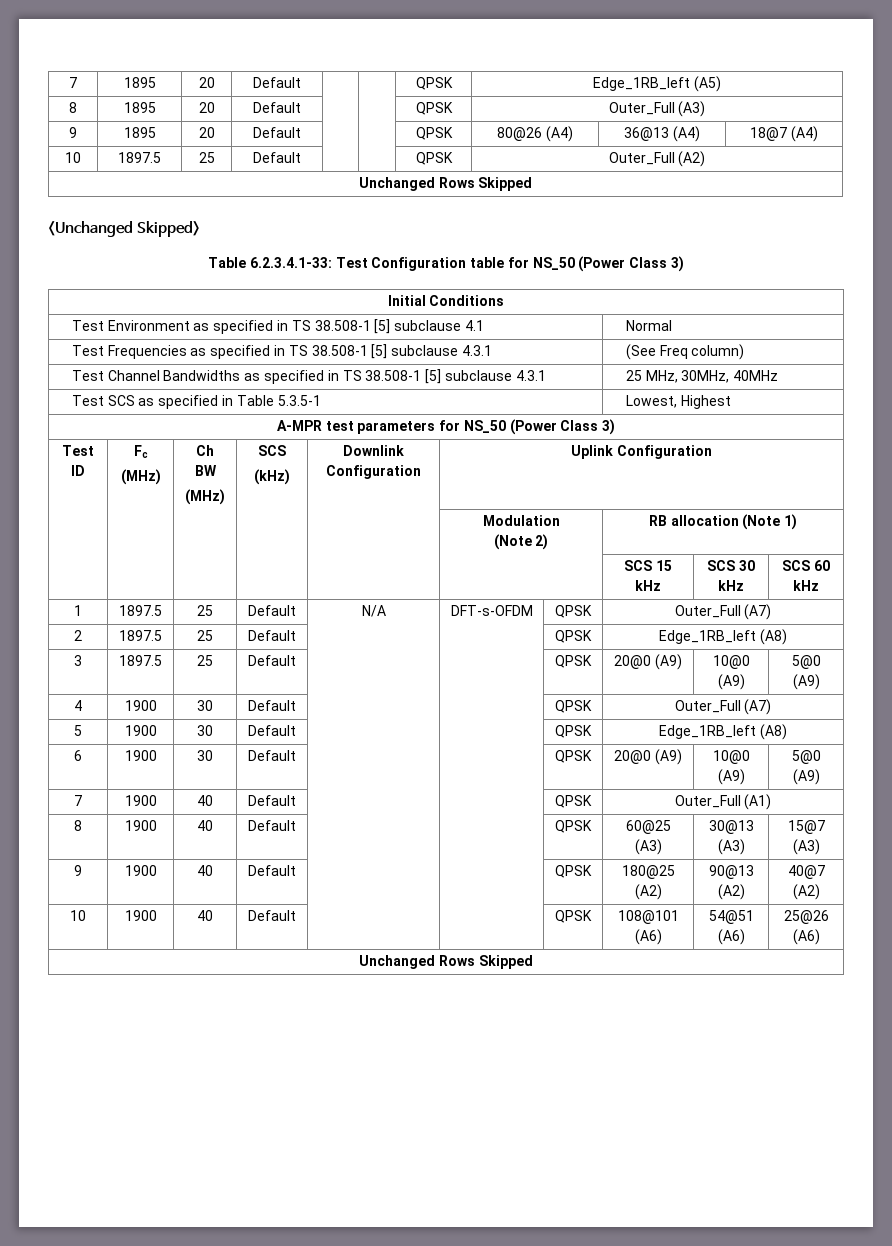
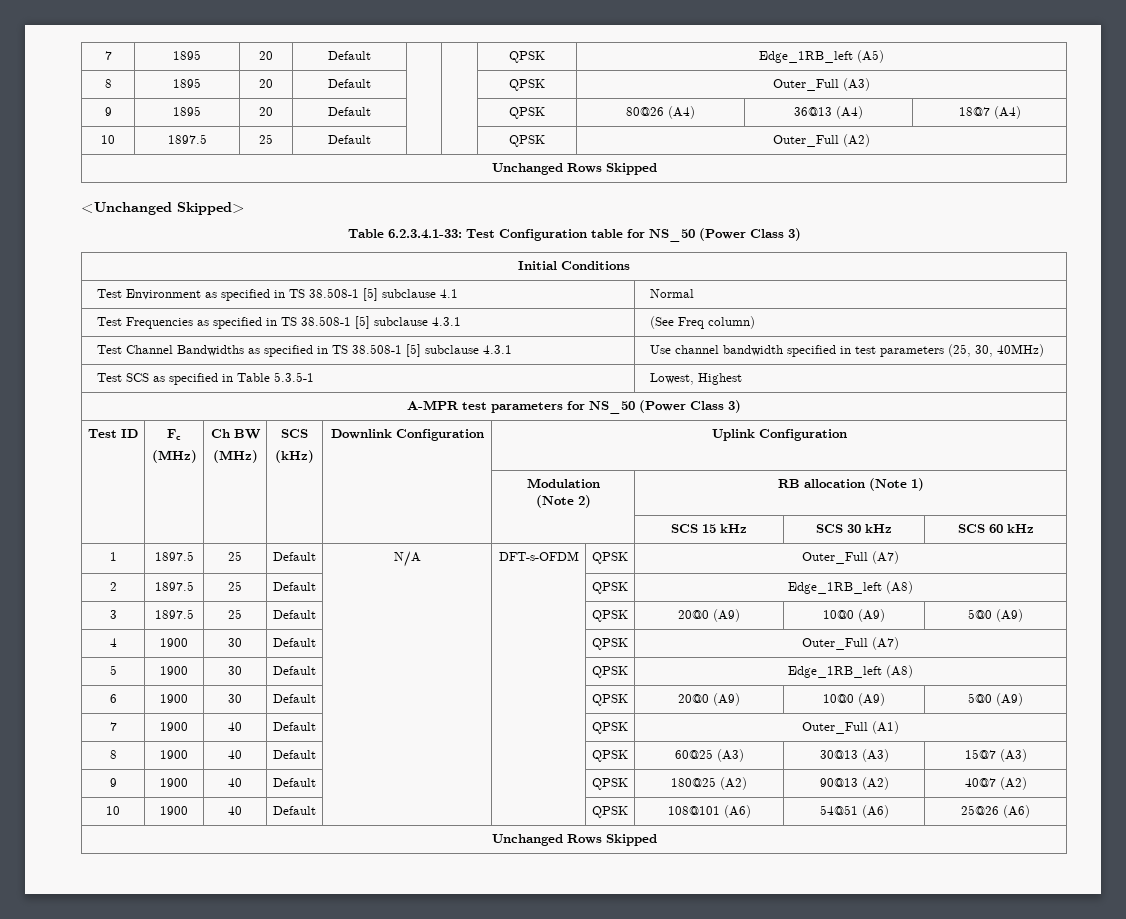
- Test Channel Bandwidths as specified in TS 38.508-1 [5] subclause 4.3.1 | 25 MHz, 30MHz, 40MHz
+ Test Channel Bandwidths as specified in TS 38.508-1 [5] subclause 4.3.1 | Use channel bandwidth specified in test parameters (25, 30, 40MHz)

